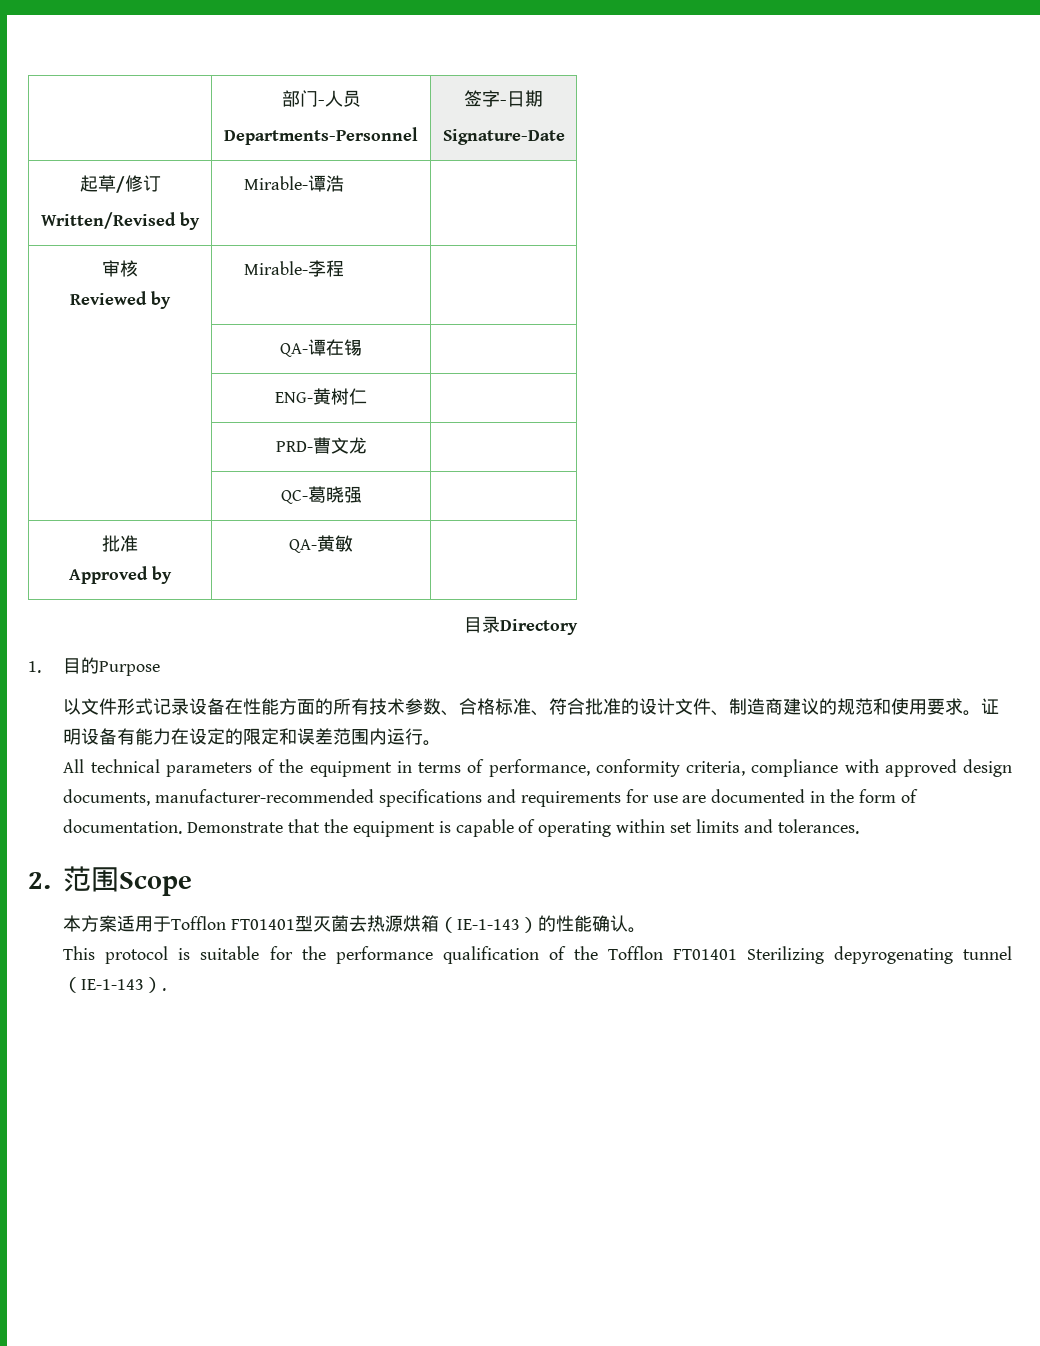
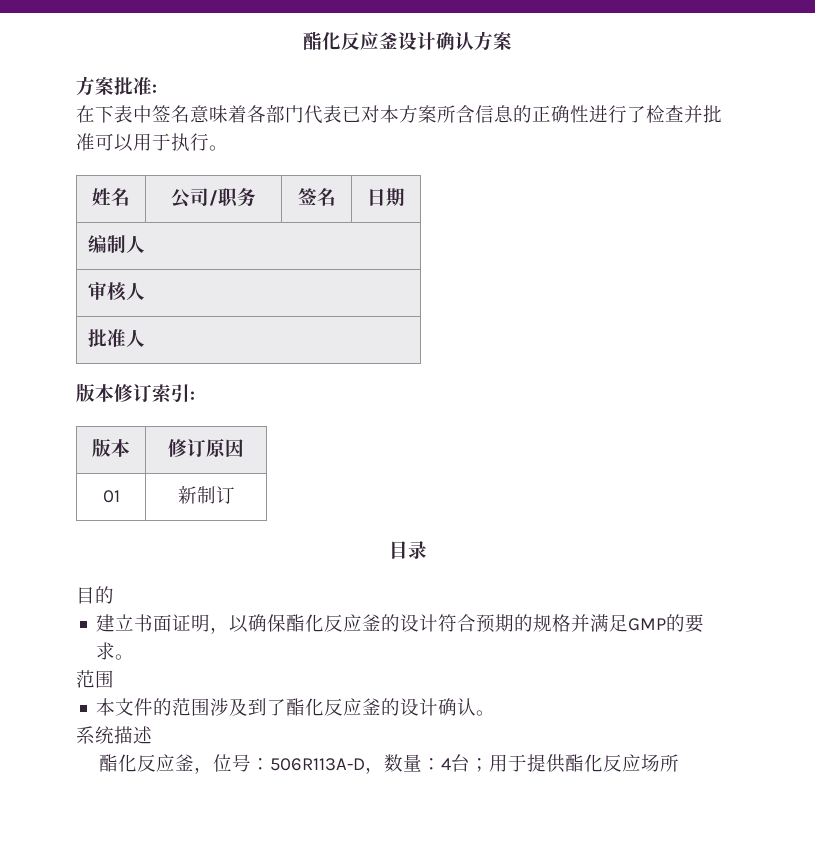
- | 部门-人员
- Departments-Personnel | 签字-日期
- Signature-Date
- 起草/修订
- Written/Revised by | Mirable-谭浩 |
- 审核
- Reviewed by | Mirable-李程 |
- | QA-谭在锡 |
- | ENG-黄树仁 |
- | PRD-曹文龙 |
- | QC-葛晓强 |
- 批准
- Approved by | QA-黄敏 |
+ 酯化反应釜设计确认方案
+ 方案批准:
+ 在下表中签名意味着各部门代表已对本方案所含信息的正确性进行了检查并批准可以用于执行。
+ 姓名 | 公司/职务 | 签名 | 日期
+ 编制人
+ 审核人
+ 批准人
+ 版本修订索引:
+ 版本 | 修订原因
+ 01 | 新制订
- 目录Directory
- 1.目的Purpose
- 以文件形式记录设备在性能方面的所有技术参数、合格标准、符合批准的设计文件、制造商建议的规范和使用要求。证明设备有能力在设定的限定和误差范围内运行。
- All technical parameters of the equipment in terms of performance, conformity criteria, compliance with approved design documents, manufacturer-recommended specifications and requirements for use are documented in the form of documentation. Demonstrate that the equipment is capable of operating within set limits and tolerances.
- 2.范围Scope
- 本方案适用于Tofflon FT01401型灭菌去热源烘箱（IE-1-143）的性能确认。
- This protocol is suitable for the performance qualification of the Tofflon FT01401 Sterilizing depyrogenating tunnel（IE-1-143）.
+ 目录
+ 目的
+ 建立书面证明，以确保酯化反应釜的设计符合预期的规格并满足GMP的要求。
+ 范围
+ 本文件的范围涉及到了酯化反应釜的设计确认。
+ 系统描述
+ 酯化反应釜，位号：506R113A-D，数量：4台；用于提供酯化反应场所

